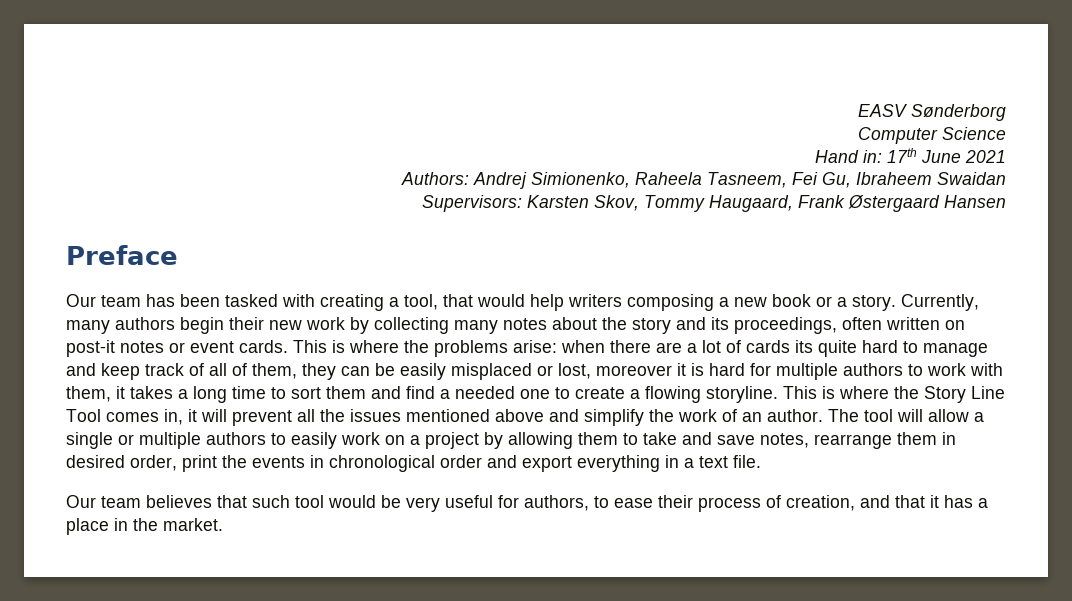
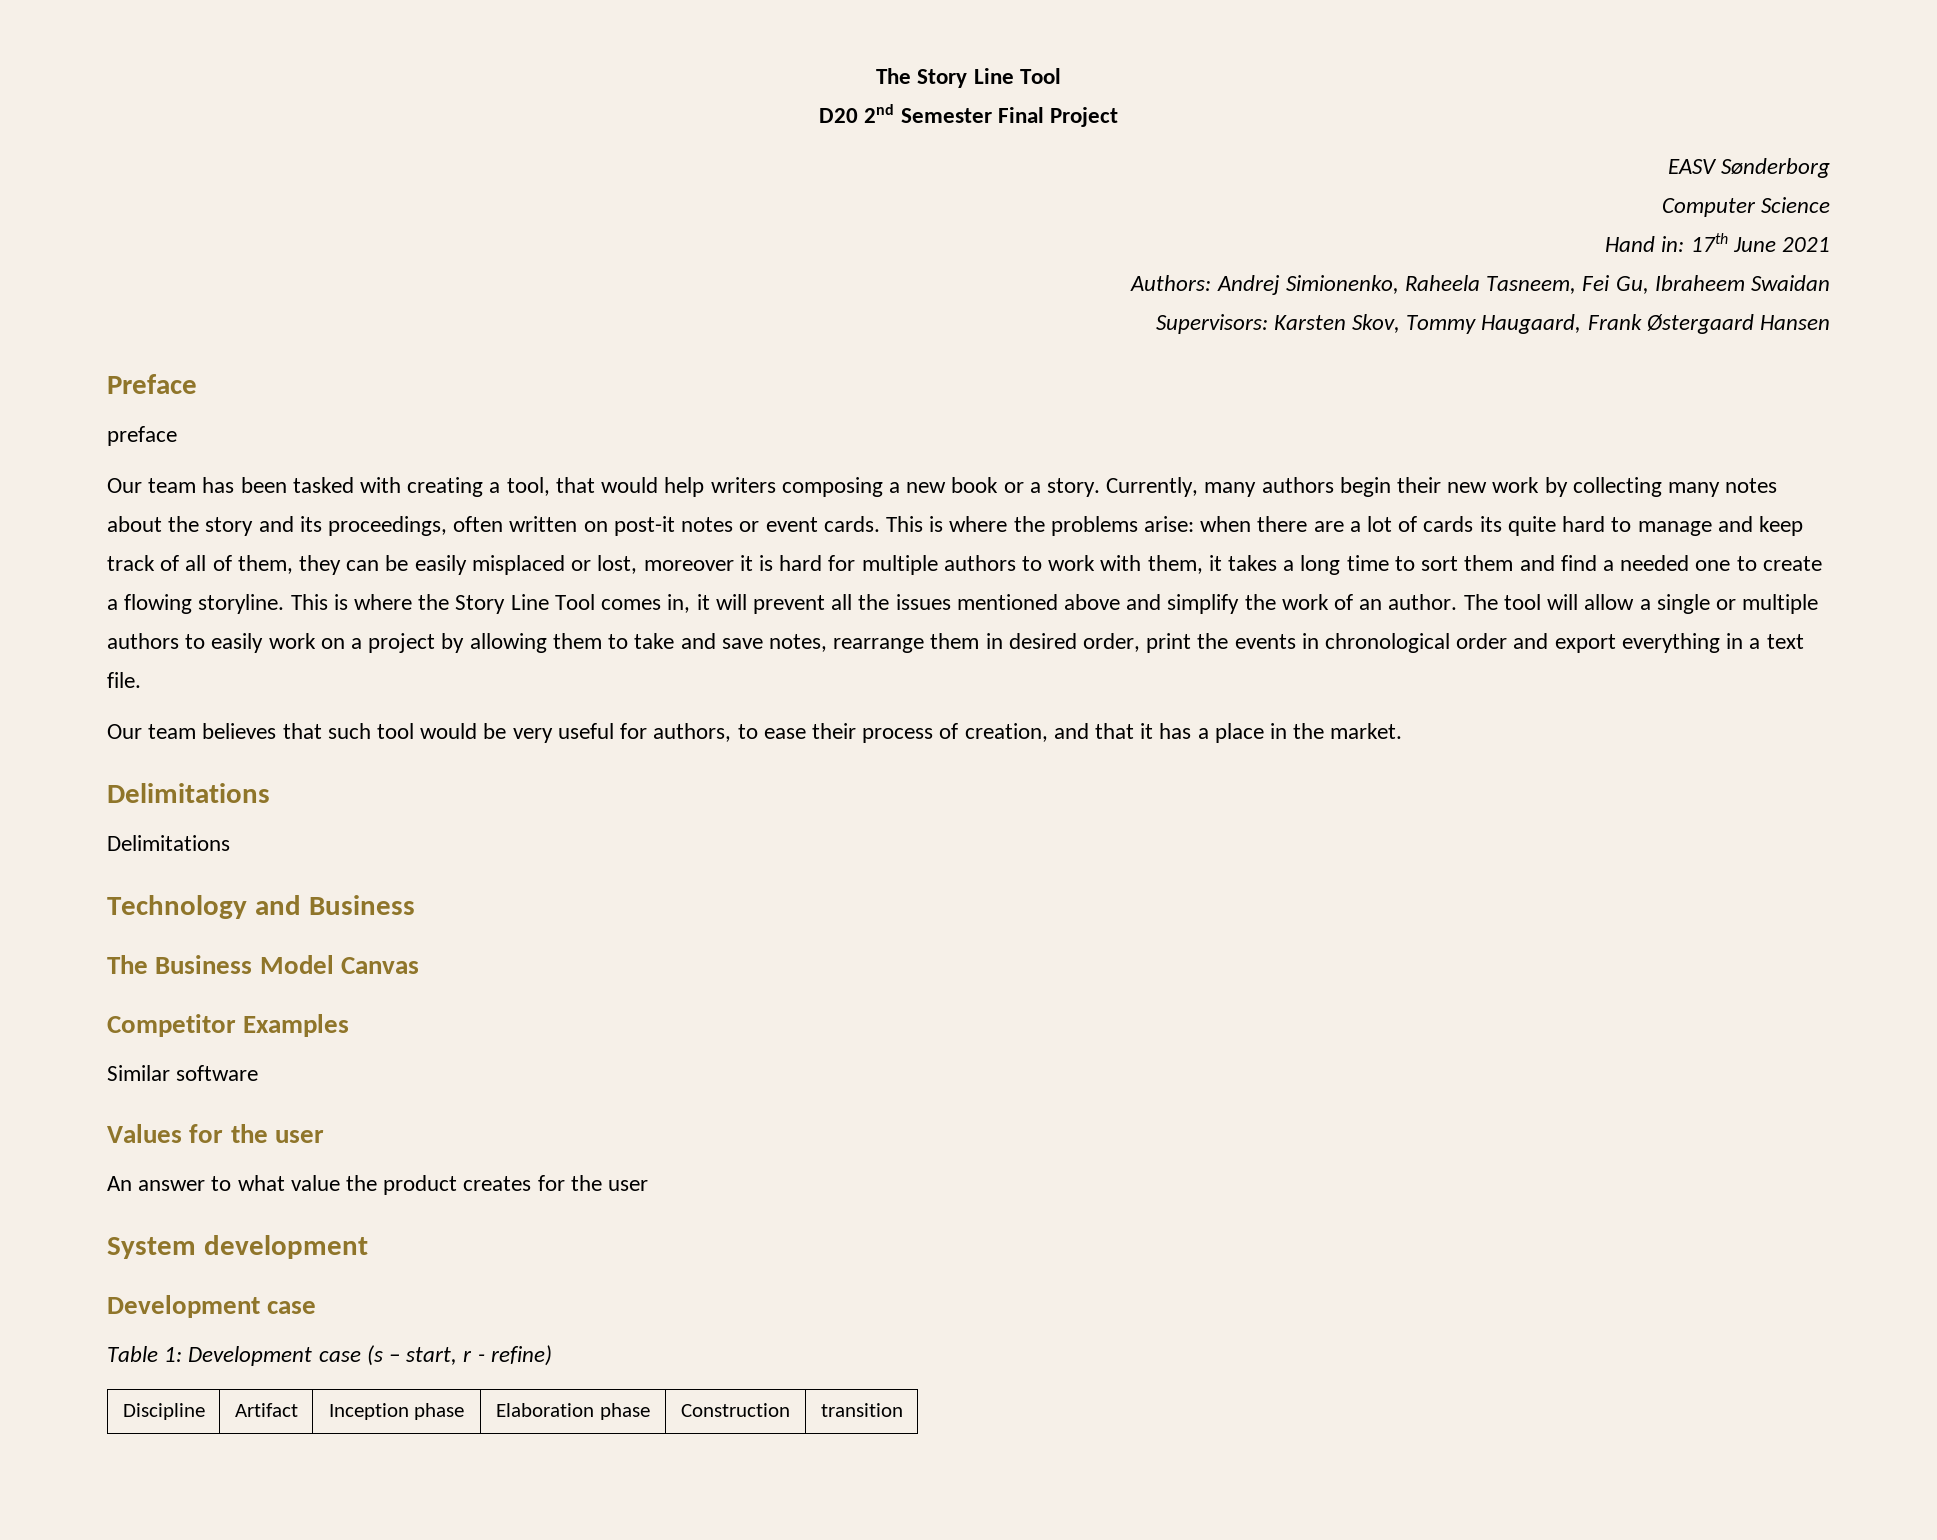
+ The Story Line Tool
+ D20 2nd Semester Final Project
+ preface
  Our team believes that such tool would be very useful for authors, to ease their process of creation, and that it has a place in the market.
+ Delimitations
+ Delimitations
+ Technology and Business
+ The Business Model Canvas
+ Competitor Examples
+ Similar software
+ Values for the user
+ An answer to what value the product creates for the user
+ System development
+ Development case
+ Table 1: Development case (s – start, r - refine)
+ Discipline | Artifact | Inception phase | Elaboration phase | Construction | transition

